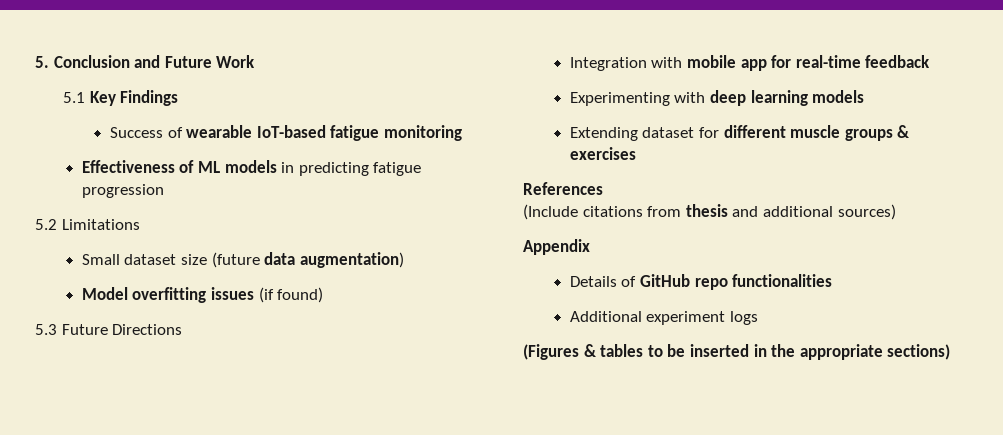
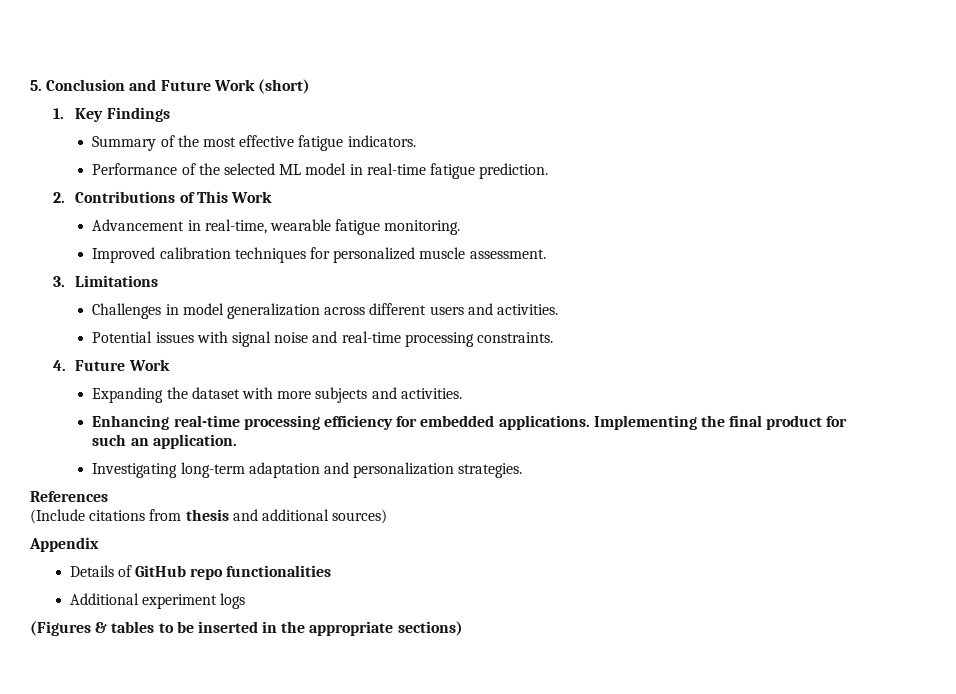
- 5. Conclusion and Future Work
- 5.1 Key Findings
+ 5. Conclusion and Future Work (short)
+ 1. Key Findings
- Success of wearable IoT-based fatigue monitoring
- Effectiveness of ML models in predicting fatigue progression
- 5.2 Limitations
- Small dataset size (future data augmentation)
- Model overfitting issues (if found)
- 5.3 Future Directions
- Integration with mobile app for real-time feedback
- Experimenting with deep learning models
- Extending dataset for different muscle groups & exercises
+ Summary of the most effective fatigue indicators.
+ Performance of the selected ML model in real-time fatigue prediction.
+ 2. Contributions of This Work
+ Advancement in real-time, wearable fatigue monitoring.
+ Improved calibration techniques for personalized muscle assessment.
+ 3. Limitations
+ Challenges in model generalization across different users and activities.
+ Potential issues with signal noise and real-time processing constraints.
+ 4. Future Work
+ Expanding the dataset with more subjects and activities.
+ Enhancing real-time processing efficiency for embedded applications. Implementing the final product for such an application.
+ Investigating long-term adaptation and personalization strategies.

